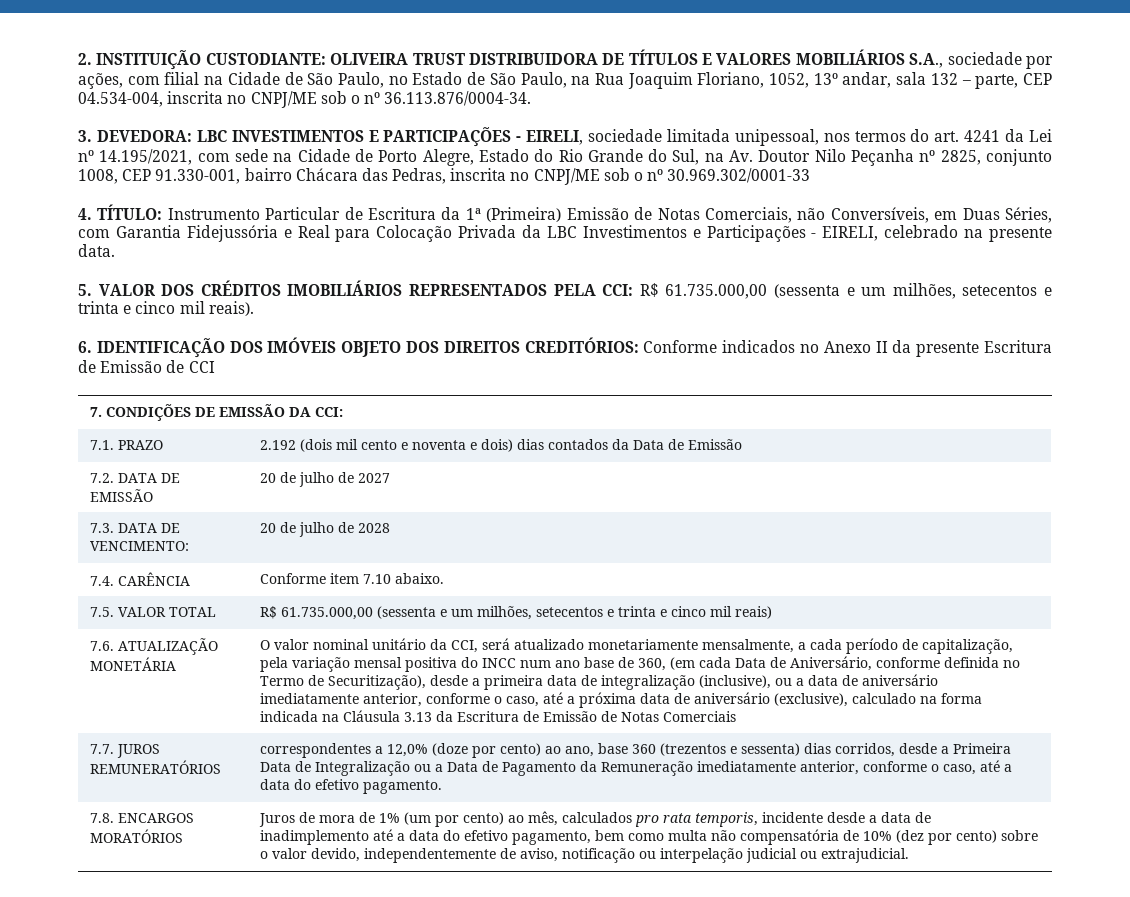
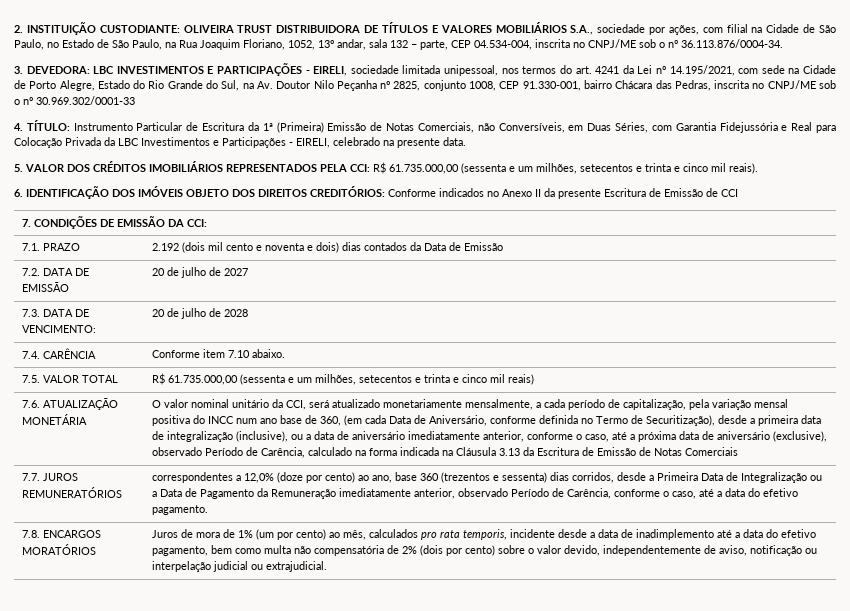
- O valor nominal unitário da CCI, será atualizado monetariamente mensalmente, a cada período de capitalização, pela variação mensal positiva do INCC num ano base de 360, (em cada Data de Aniversário, conforme definida no Termo de Securitização), desde a primeira data de integralização (inclusive), ou a data de aniversário imediatamente anterior, conforme o caso, até a próxima data de aniversário (exclusive), calculado na forma indicada na Cláusula 3.13 da Escritura de Emissão de Notas Comerciais
+ O valor nominal unitário da CCI, será atualizado monetariamente mensalmente, a cada período de capitalização, pela variação mensal positiva do INCC num ano base de 360, (em cada Data de Aniversário, conforme definida no Termo de Securitização), desde a primeira data de integralização (inclusive), ou a data de aniversário imediatamente anterior, conforme o caso, até a próxima data de aniversário (exclusive), observado Período de Carência, calculado na forma indicada na Cláusula 3.13 da Escritura de Emissão de Notas Comerciais
- correspondentes a 12,0% (doze por cento) ao ano, base 360 (trezentos e sessenta) dias corridos, desde a Primeira Data de Integralização ou a Data de Pagamento da Remuneração imediatamente anterior, conforme o caso, até a data do efetivo pagamento.
+ correspondentes a 12,0% (doze por cento) ao ano, base 360 (trezentos e sessenta) dias corridos, desde a Primeira Data de Integralização ou a Data de Pagamento da Remuneração imediatamente anterior, observado Período de Carência, conforme o caso, até a data do efetivo pagamento.
- Juros de mora de 1% (um por cento) ao mês, calculados pro rata temporis, incidente desde a data de inadimplemento até a data do efetivo pagamento, bem como multa não compensatória de 10% (dez por cento) sobre o valor devido, independentemente de aviso, notificação ou interpelação judicial ou extrajudicial.
+ Juros de mora de 1% (um por cento) ao mês, calculados pro rata temporis, incidente desde a data de inadimplemento até a data do efetivo pagamento, bem como multa não compensatória de 2% (dois por cento) sobre o valor devido, independentemente de aviso, notificação ou interpelação judicial ou extrajudicial.

